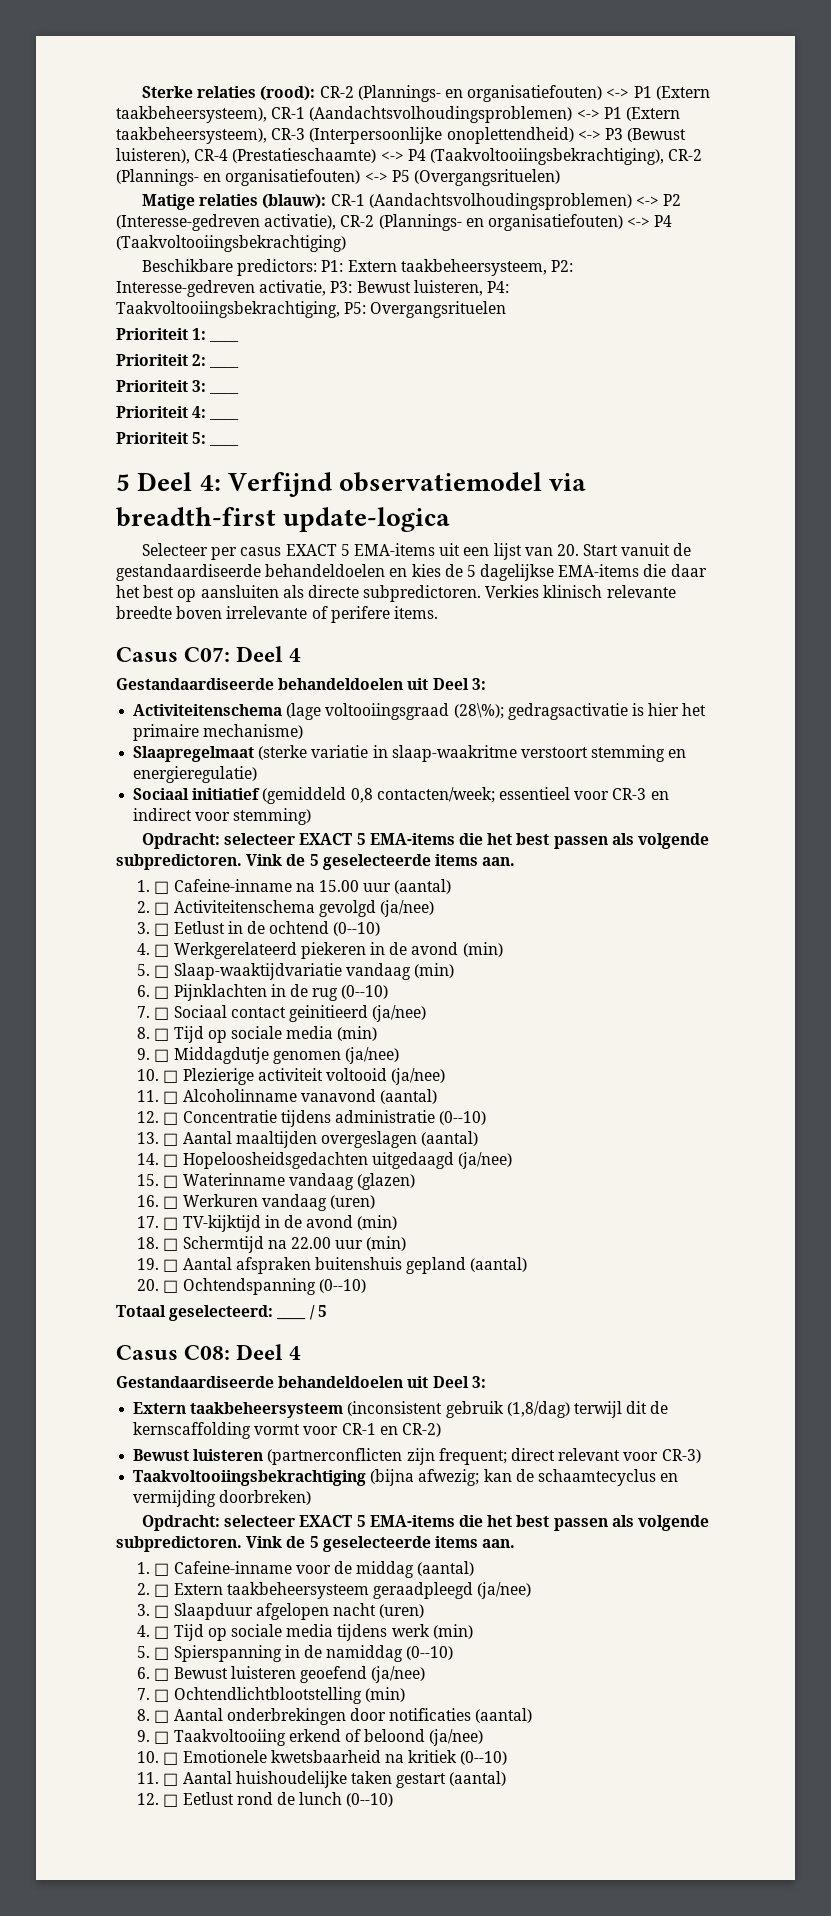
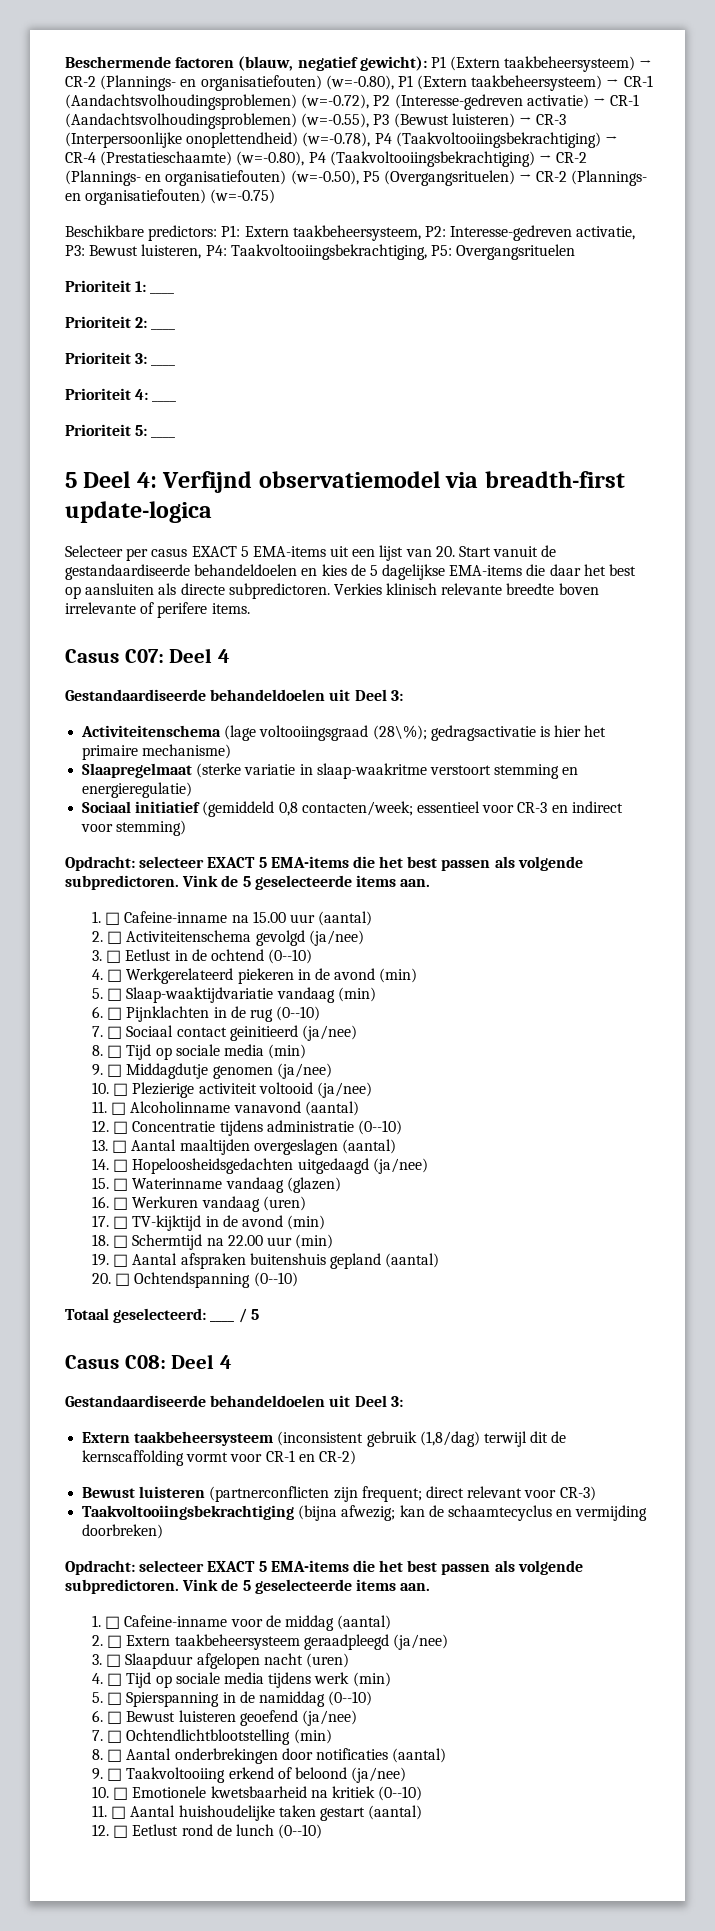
- Sterke relaties (rood): CR-2 (Plannings- en organisatiefouten) <-> P1 (Extern taakbeheersysteem), CR-1 (Aandachtsvolhoudingsproblemen) <-> P1 (Extern taakbeheersysteem), CR-3 (Interpersoonlijke onoplettendheid) <-> P3 (Bewust luisteren), CR-4 (Prestatieschaamte) <-> P4 (Taakvoltooiingsbekrachtiging), CR-2 (Plannings- en organisatiefouten) <-> P5 (Overgangsrituelen)
- Matige relaties (blauw): CR-1 (Aandachtsvolhoudingsproblemen) <-> P2 (Interesse-gedreven activatie), CR-2 (Plannings- en organisatiefouten) <-> P4 (Taakvoltooiingsbekrachtiging)
+ Beschermende factoren (blauw, negatief gewicht): P1 (Extern taakbeheersysteem) → CR-2 (Plannings- en organisatiefouten) (w=-0.80), P1 (Extern taakbeheersysteem) → CR-1 (Aandachtsvolhoudingsproblemen) (w=-0.72), P2 (Interesse-gedreven activatie) → CR-1 (Aandachtsvolhoudingsproblemen) (w=-0.55), P3 (Bewust luisteren) → CR-3 (Interpersoonlijke onoplettendheid) (w=-0.78), P4 (Taakvoltooiingsbekrachtiging) → CR-4 (Prestatieschaamte) (w=-0.80), P4 (Taakvoltooiingsbekrachtiging) → CR-2 (Plannings- en organisatiefouten) (w=-0.50), P5 (Overgangsrituelen) → CR-2 (Plannings- en organisatiefouten) (w=-0.75)

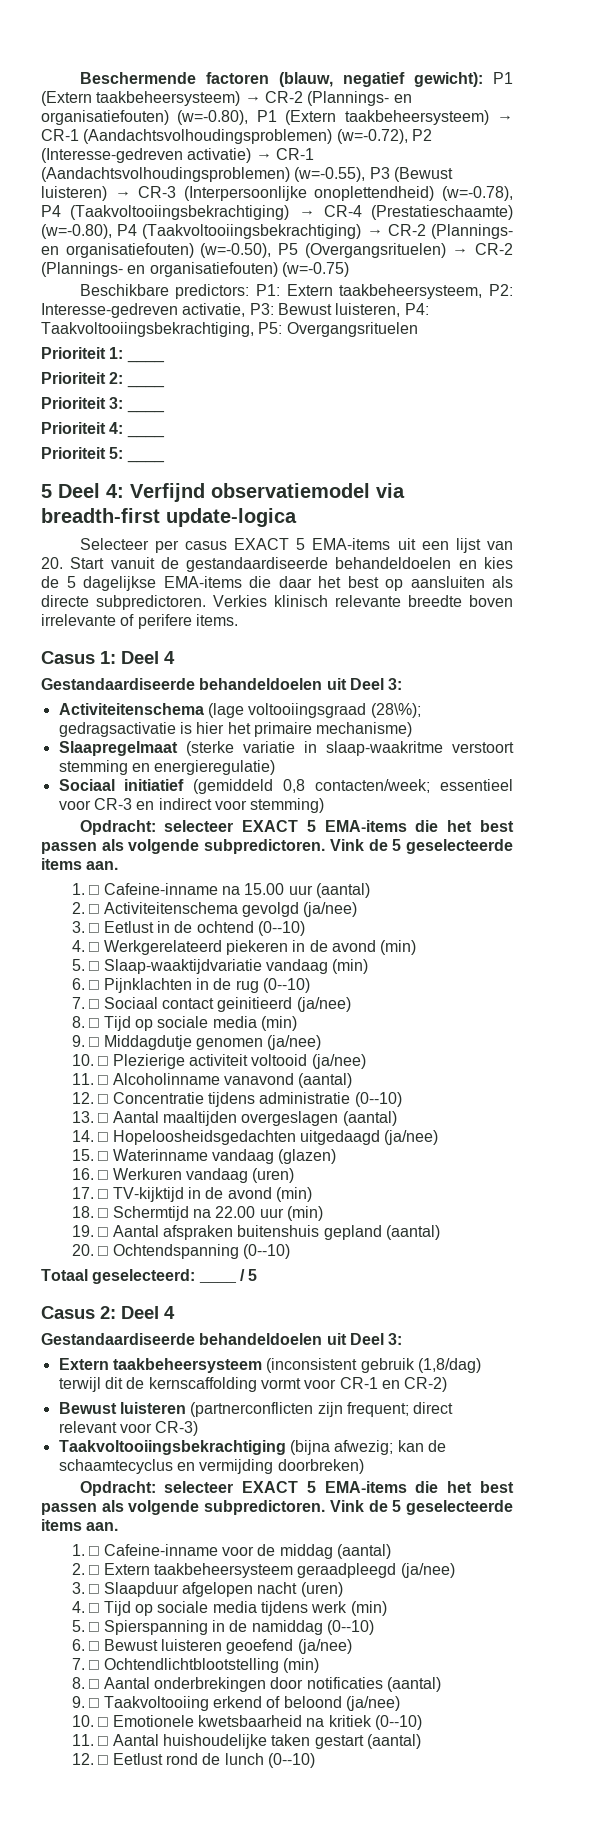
- Casus C07: Deel 4
+ Casus 1: Deel 4
- Casus C08: Deel 4
+ Casus 2: Deel 4

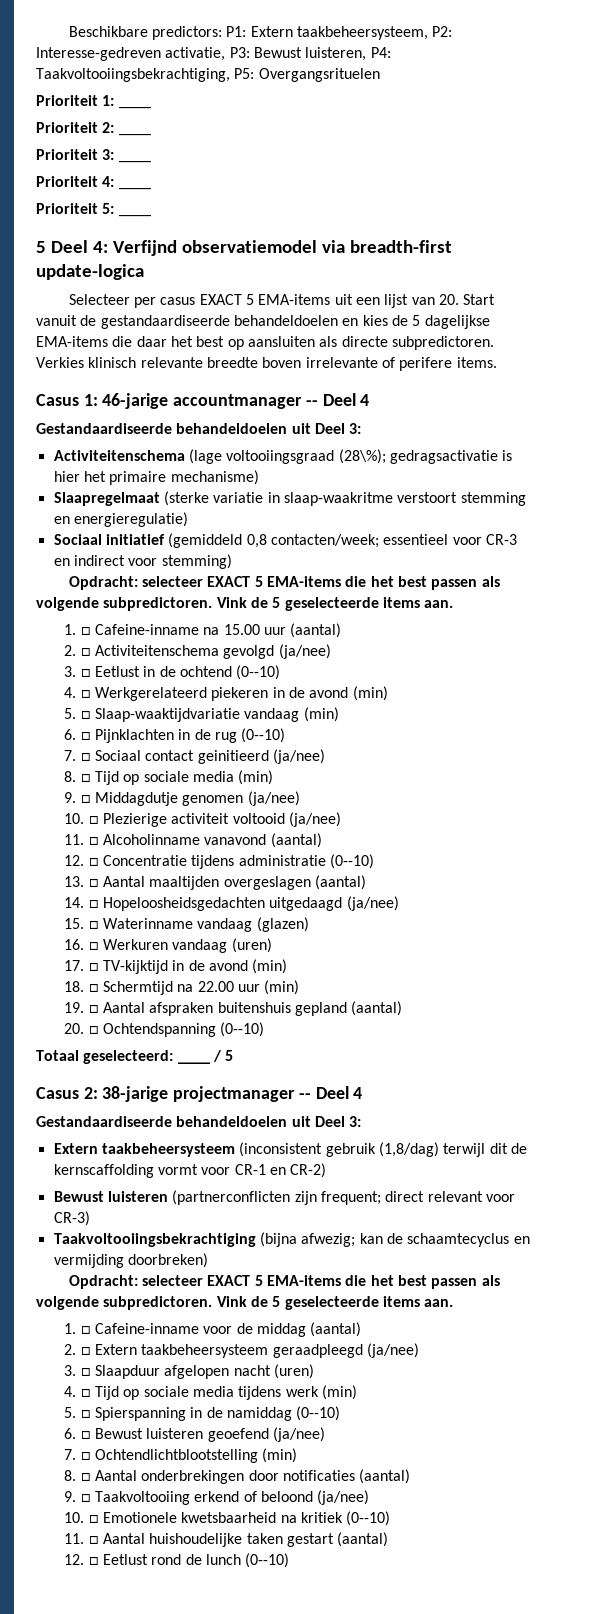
- Beschermende factoren (blauw, negatief gewicht): P1 (Extern taakbeheersysteem) → CR-2 (Plannings- en organisatiefouten) (w=-0.80), P1 (Extern taakbeheersysteem) → CR-1 (Aandachtsvolhoudingsproblemen) (w=-0.72), P2 (Interesse-gedreven activatie) → CR-1 (Aandachtsvolhoudingsproblemen) (w=-0.55), P3 (Bewust luisteren) → CR-3 (Interpersoonlijke onoplettendheid) (w=-0.78), P4 (Taakvoltooiingsbekrachtiging) → CR-4 (Prestatieschaamte) (w=-0.80), P4 (Taakvoltooiingsbekrachtiging) → CR-2 (Plannings- en organisatiefouten) (w=-0.50), P5 (Overgangsrituelen) → CR-2 (Plannings- en organisatiefouten) (w=-0.75)
- Casus 1: Deel 4
+ Casus 1: 46-jarige accountmanager -- Deel 4
- Casus 2: Deel 4
+ Casus 2: 38-jarige projectmanager -- Deel 4

